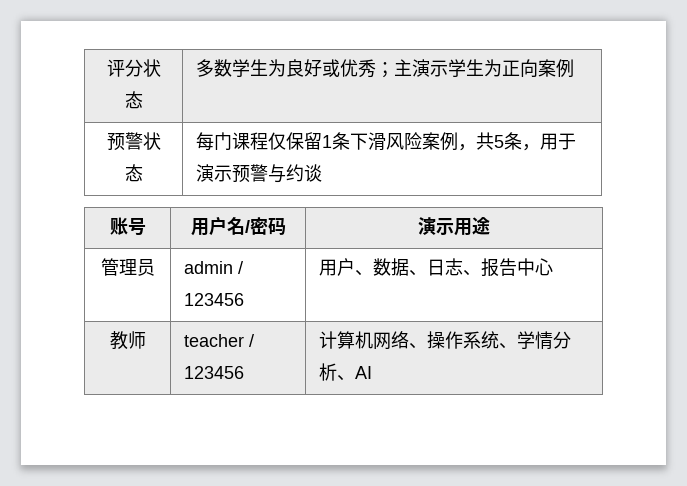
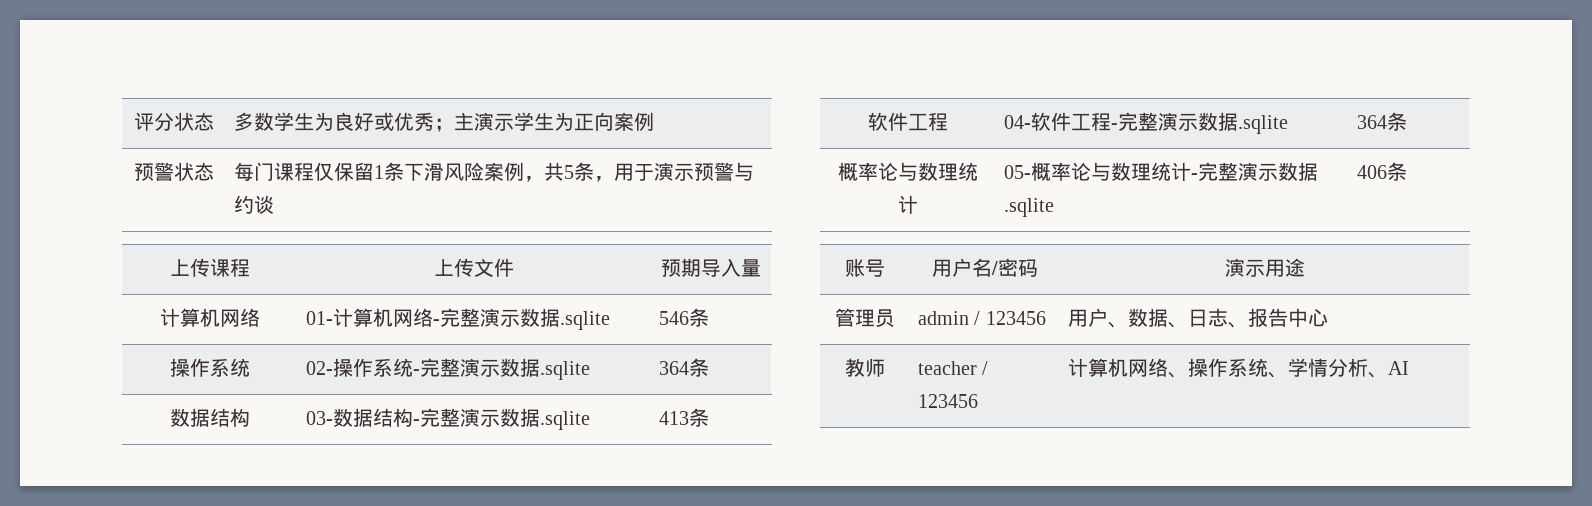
+ 上传课程 | 上传文件 | 预期导入量
+ 计算机网络 | 01-计算机网络-完整演示数据.sqlite | 546条
+ 操作系统 | 02-操作系统-完整演示数据.sqlite | 364条
+ 数据结构 | 03-数据结构-完整演示数据.sqlite | 413条
+ 软件工程 | 04-软件工程-完整演示数据.sqlite | 364条
+ 概率论与数理统计 | 05-概率论与数理统计-完整演示数据.sqlite | 406条

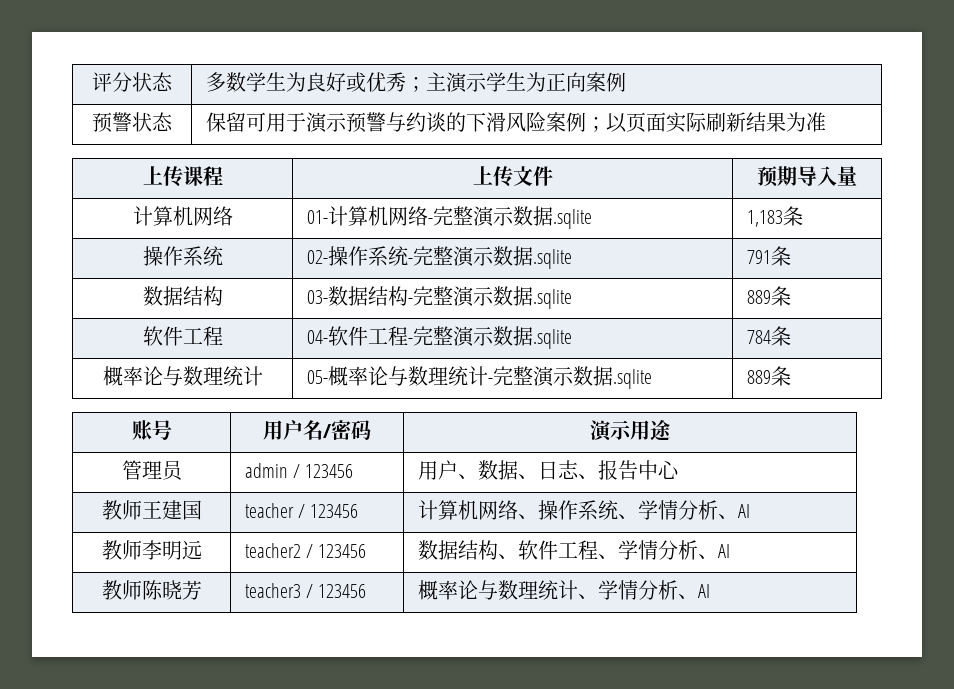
- 预警状态 | 每门课程仅保留1条下滑风险案例，共5条，用于演示预警与约谈
+ 预警状态 | 保留可用于演示预警与约谈的下滑风险案例；以页面实际刷新结果为准
- 计算机网络 | 01-计算机网络-完整演示数据.sqlite | 546条
+ 计算机网络 | 01-计算机网络-完整演示数据.sqlite | 1,183条
- 操作系统 | 02-操作系统-完整演示数据.sqlite | 364条
+ 操作系统 | 02-操作系统-完整演示数据.sqlite | 791条
- 数据结构 | 03-数据结构-完整演示数据.sqlite | 413条
+ 数据结构 | 03-数据结构-完整演示数据.sqlite | 889条
- 软件工程 | 04-软件工程-完整演示数据.sqlite | 364条
+ 软件工程 | 04-软件工程-完整演示数据.sqlite | 784条
- 概率论与数理统计 | 05-概率论与数理统计-完整演示数据.sqlite | 406条
+ 概率论与数理统计 | 05-概率论与数理统计-完整演示数据.sqlite | 889条
- 教师 | teacher / 123456 | 计算机网络、操作系统、学情分析、AI
+ 教师王建国 | teacher / 123456 | 计算机网络、操作系统、学情分析、AI
+ 教师李明远 | teacher2 / 123456 | 数据结构、软件工程、学情分析、AI
+ 教师陈晓芳 | teacher3 / 123456 | 概率论与数理统计、学情分析、AI

